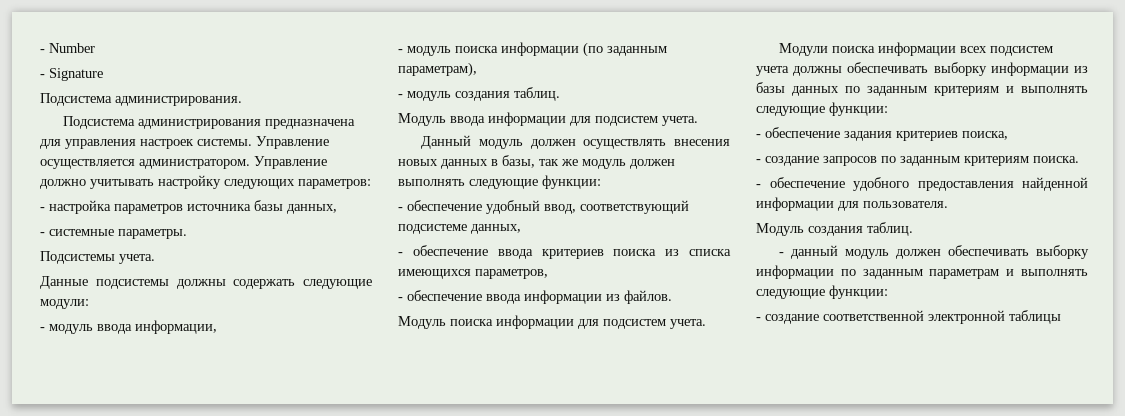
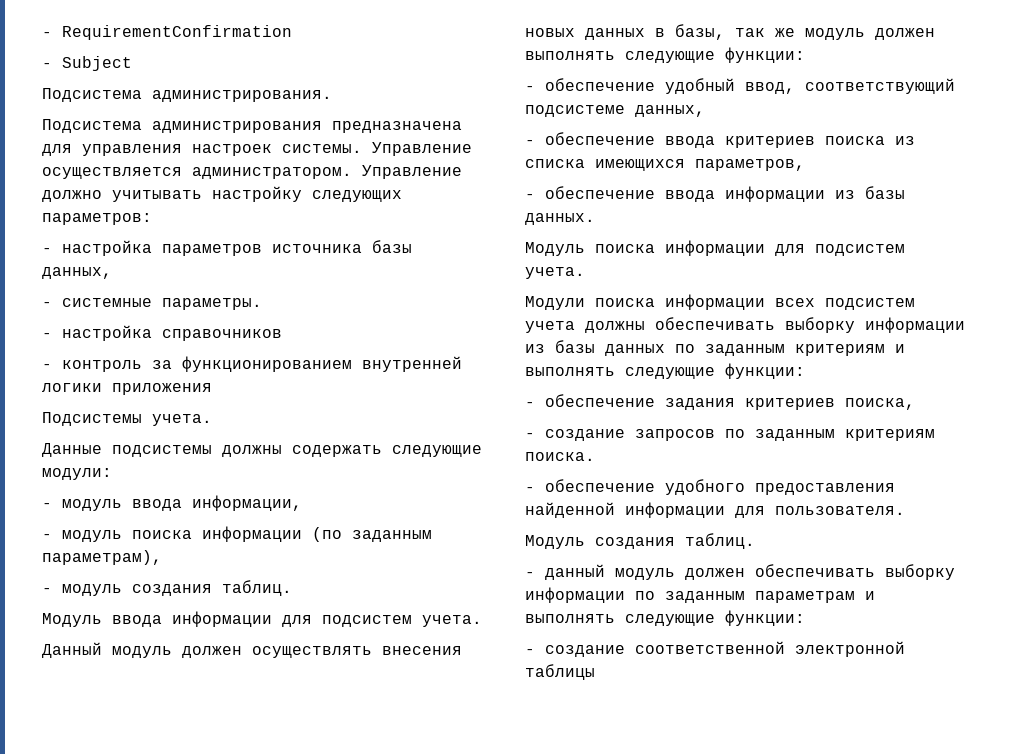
- - Number
- - Signature
+ - RequirementConfirmation
+ - Subject
+ - настройка справочников
+ - контроль за функционированием внутренней логики приложения
- - обеспечение ввода информации из файлов.
+ - обеспечение ввода информации из базы данных.

